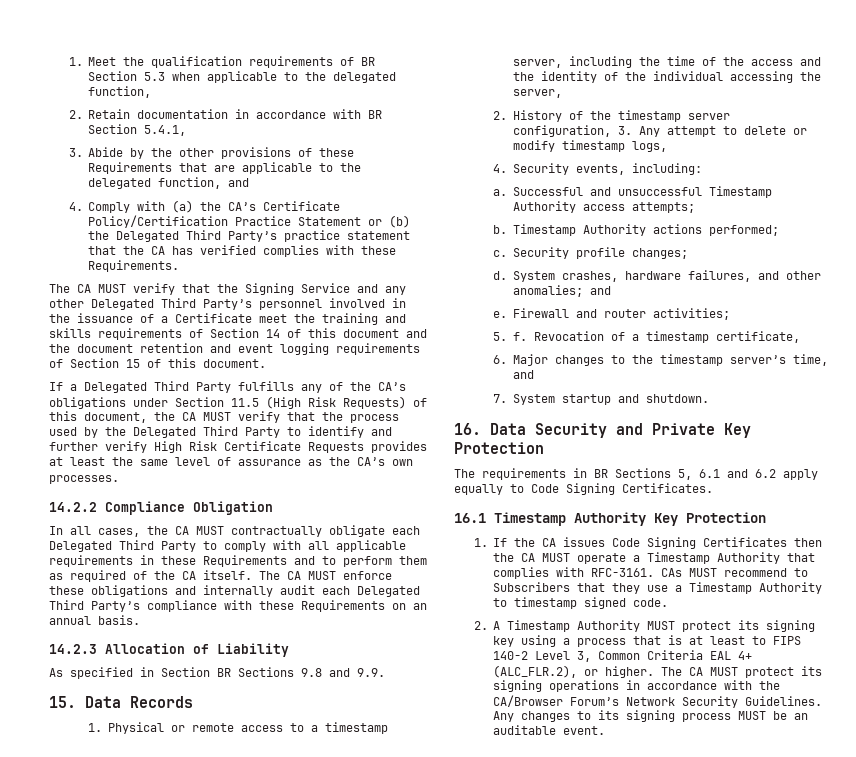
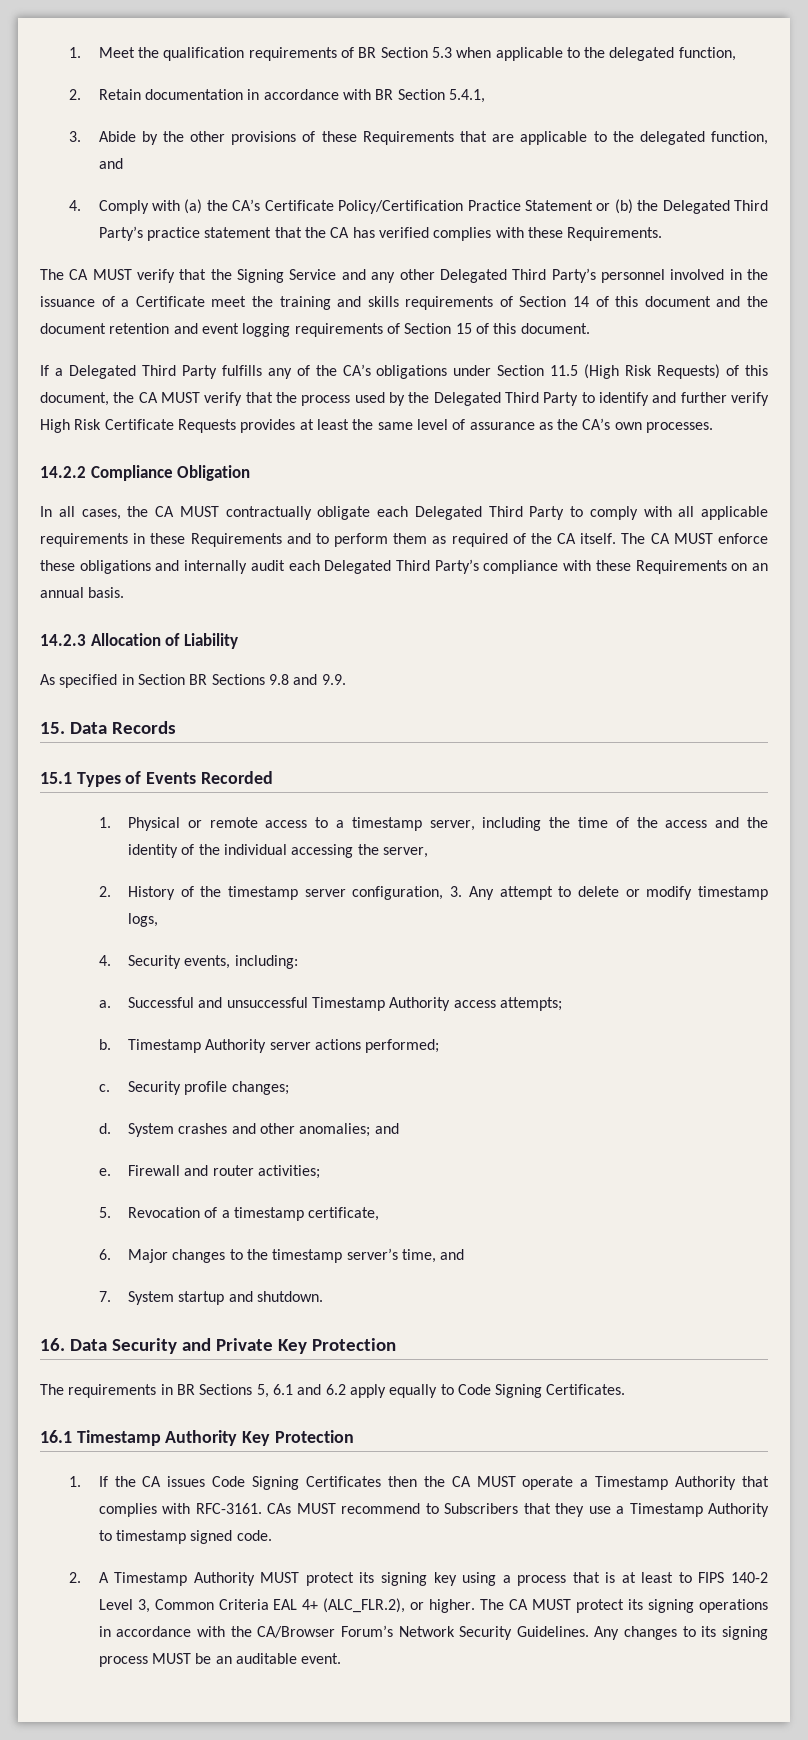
+ 15.1 Types of Events Recorded
- Timestamp Authority actions performed;
+ Timestamp Authority server actions performed;
- System crashes, hardware failures, and other anomalies; and
+ System crashes and other anomalies; and
- 5. f. Revocation of a timestamp certificate,
+ 5. Revocation of a timestamp certificate,

